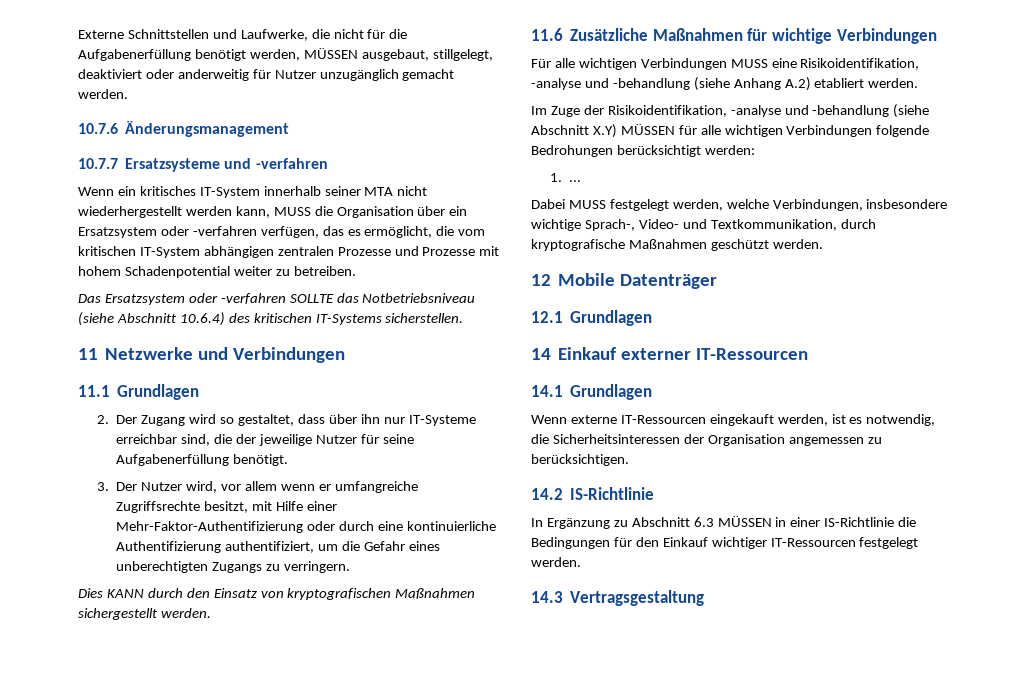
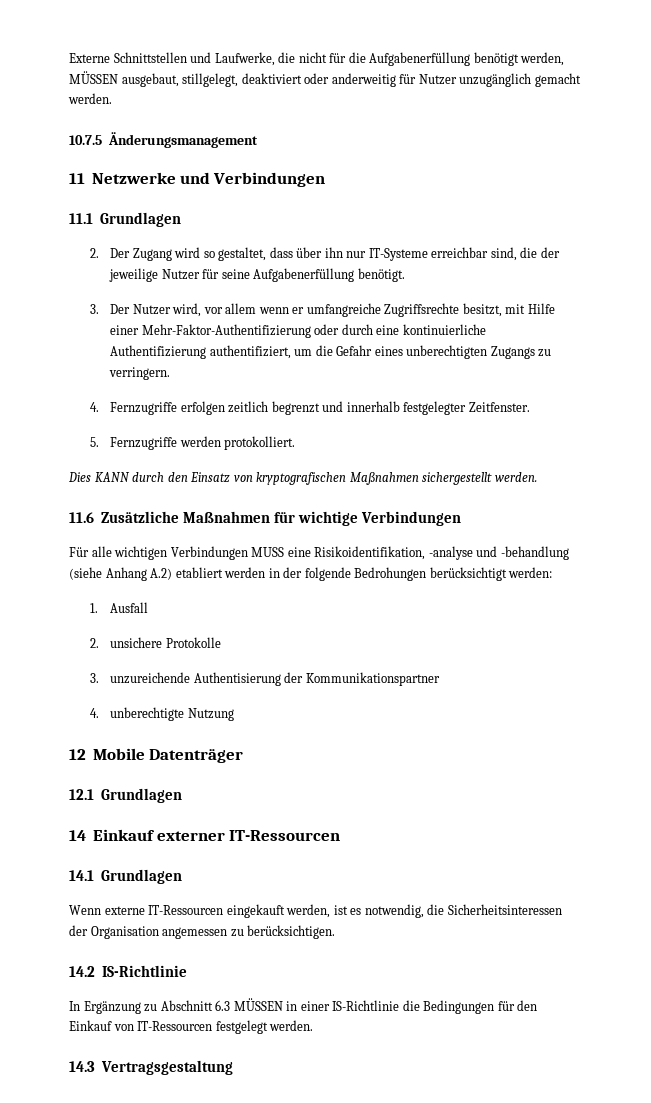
- 10.7.6 Änderungsmanagement
+ 10.7.5 Änderungsmanagement
- 10.7.7 Ersatzsysteme und -verfahren
- Wenn ein kritisches IT-System innerhalb seiner MTA nicht wiederhergestellt werden kann, MUSS die Organisation über ein Ersatzsystem oder -verfahren verfügen, das es ermöglicht, die vom kritischen IT-System abhängigen zentralen Prozesse und Prozesse mit hohem Schadenpotential weiter zu betreiben.
- Das Ersatzsystem oder -verfahren SOLLTE das Notbetriebsniveau (siehe Abschnitt 10.6.4) des kritischen IT-Systems sicherstellen.
+ 4. Fernzugriffe erfolgen zeitlich begrenzt und innerhalb festgelegter Zeitfenster.
+ 5. Fernzugriffe werden protokolliert.
- Für alle wichtigen Verbindungen MUSS eine Risikoidentifikation, -analyse und -behandlung (siehe Anhang A.2) etabliert werden.
- Im Zuge der Risikoidentifikation, -analyse und -behandlung (siehe Abschnitt X.Y) MÜSSEN für alle wichtigen Verbindungen folgende Bedrohungen berücksichtigt werden:
+ Für alle wichtigen Verbindungen MUSS eine Risikoidentifikation, -analyse und -behandlung (siehe Anhang A.2) etabliert werden in der folgende Bedrohungen berücksichtigt werden:
- 1. ...
- Dabei MUSS festgelegt werden, welche Verbindungen, insbesondere wichtige Sprach-, Video- und Textkommunikation, durch kryptografische Maßnahmen geschützt werden.
+ 1. Ausfall
+ 2. unsichere Protokolle
+ 3. unzureichende Authentisierung der Kommunikationspartner
+ 4. unberechtigte Nutzung
- In Ergänzung zu Abschnitt 6.3 MÜSSEN in einer IS-Richtlinie die Bedingungen für den Einkauf wichtiger IT-Ressourcen festgelegt werden.
+ In Ergänzung zu Abschnitt 6.3 MÜSSEN in einer IS-Richtlinie die Bedingungen für den Einkauf von IT-Ressourcen festgelegt werden.

